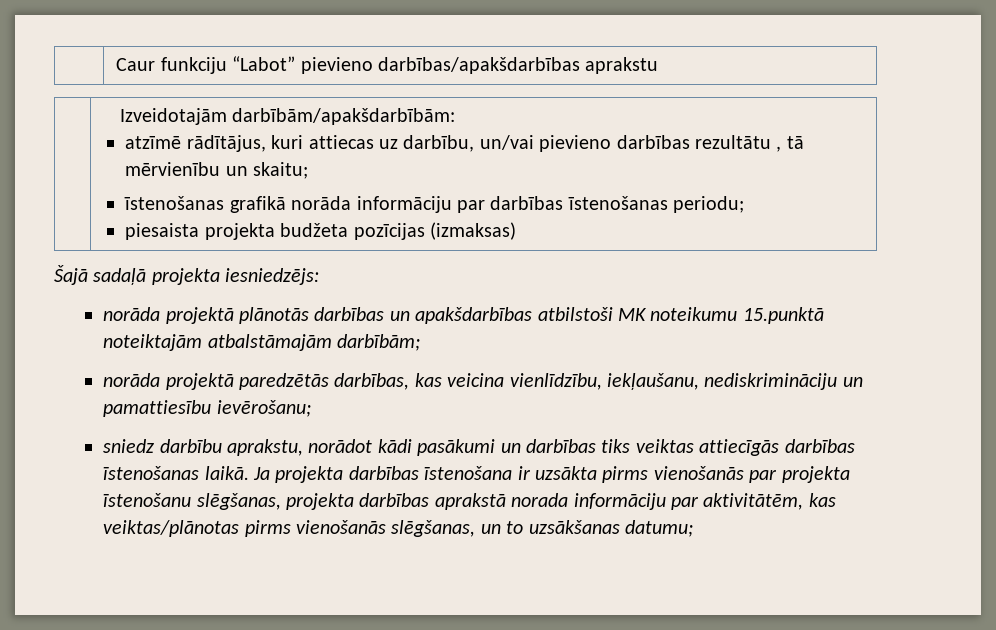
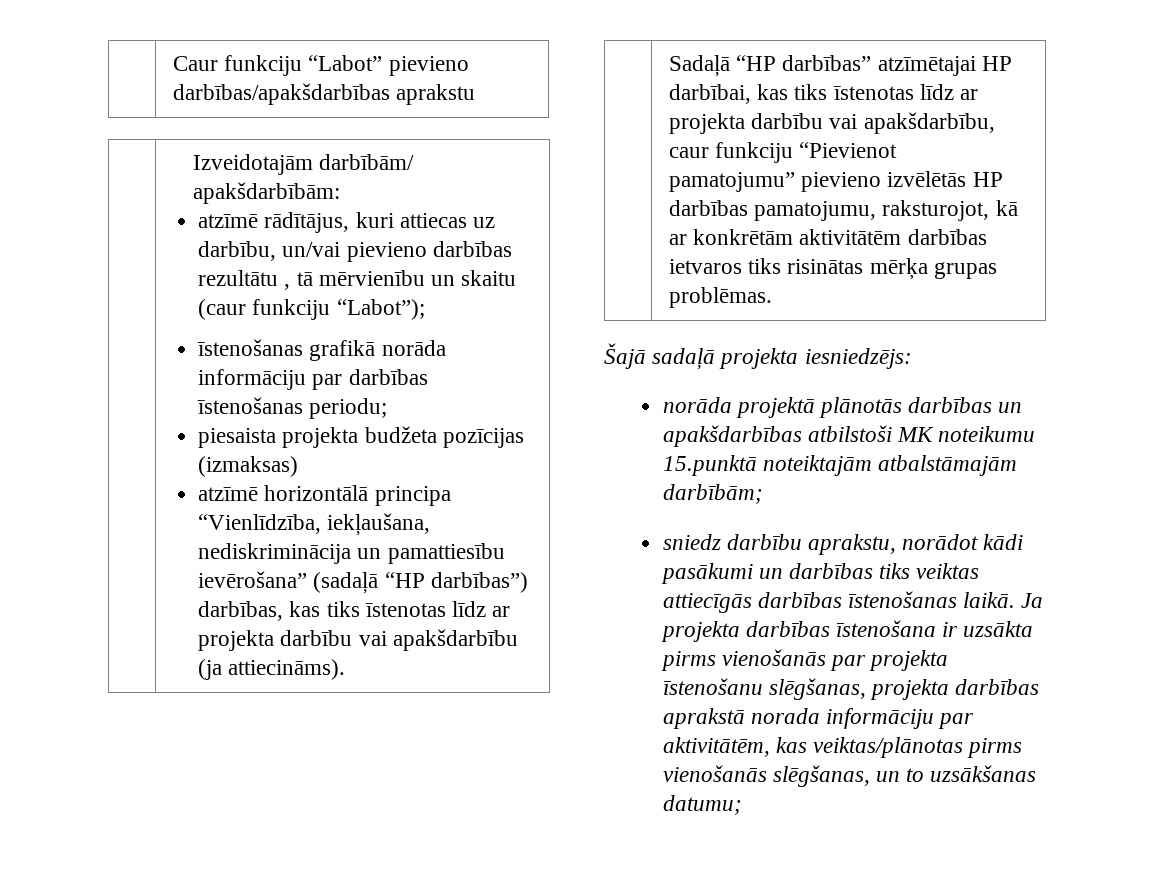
- Izveidotajām darbībām/apakšdarbībām:
+ Izveidotajām darbībām/ apakšdarbībām:
- atzīmē rādītājus, kuri attiecas uz darbību, un/vai pievieno darbības rezultātu , tā mērvienību un skaitu;
+ atzīmē rādītājus, kuri attiecas uz darbību, un/vai pievieno darbības rezultātu , tā mērvienību un skaitu (caur funkciju “Labot”);
+ atzīmē horizontālā principa “Vienlīdzība, iekļaušana, nediskriminācija un pamattiesību ievērošana” (sadaļā “HP darbības”) darbības, kas tiks īstenotas līdz ar projekta darbību vai apakšdarbību (ja attiecināms).
+ | Sadaļā “HP darbības” atzīmētajai HP darbībai, kas tiks īstenotas līdz ar projekta darbību vai apakšdarbību, caur funkciju “Pievienot pamatojumu” pievieno izvēlētās HP darbības pamatojumu, raksturojot, kā ar konkrētām aktivitātēm darbības ietvaros tiks risinātas mērķa grupas problēmas.
- norāda projektā paredzētās darbības, kas veicina vienlīdzību, iekļaušanu, nediskrimināciju un pamattiesību ievērošanu;

